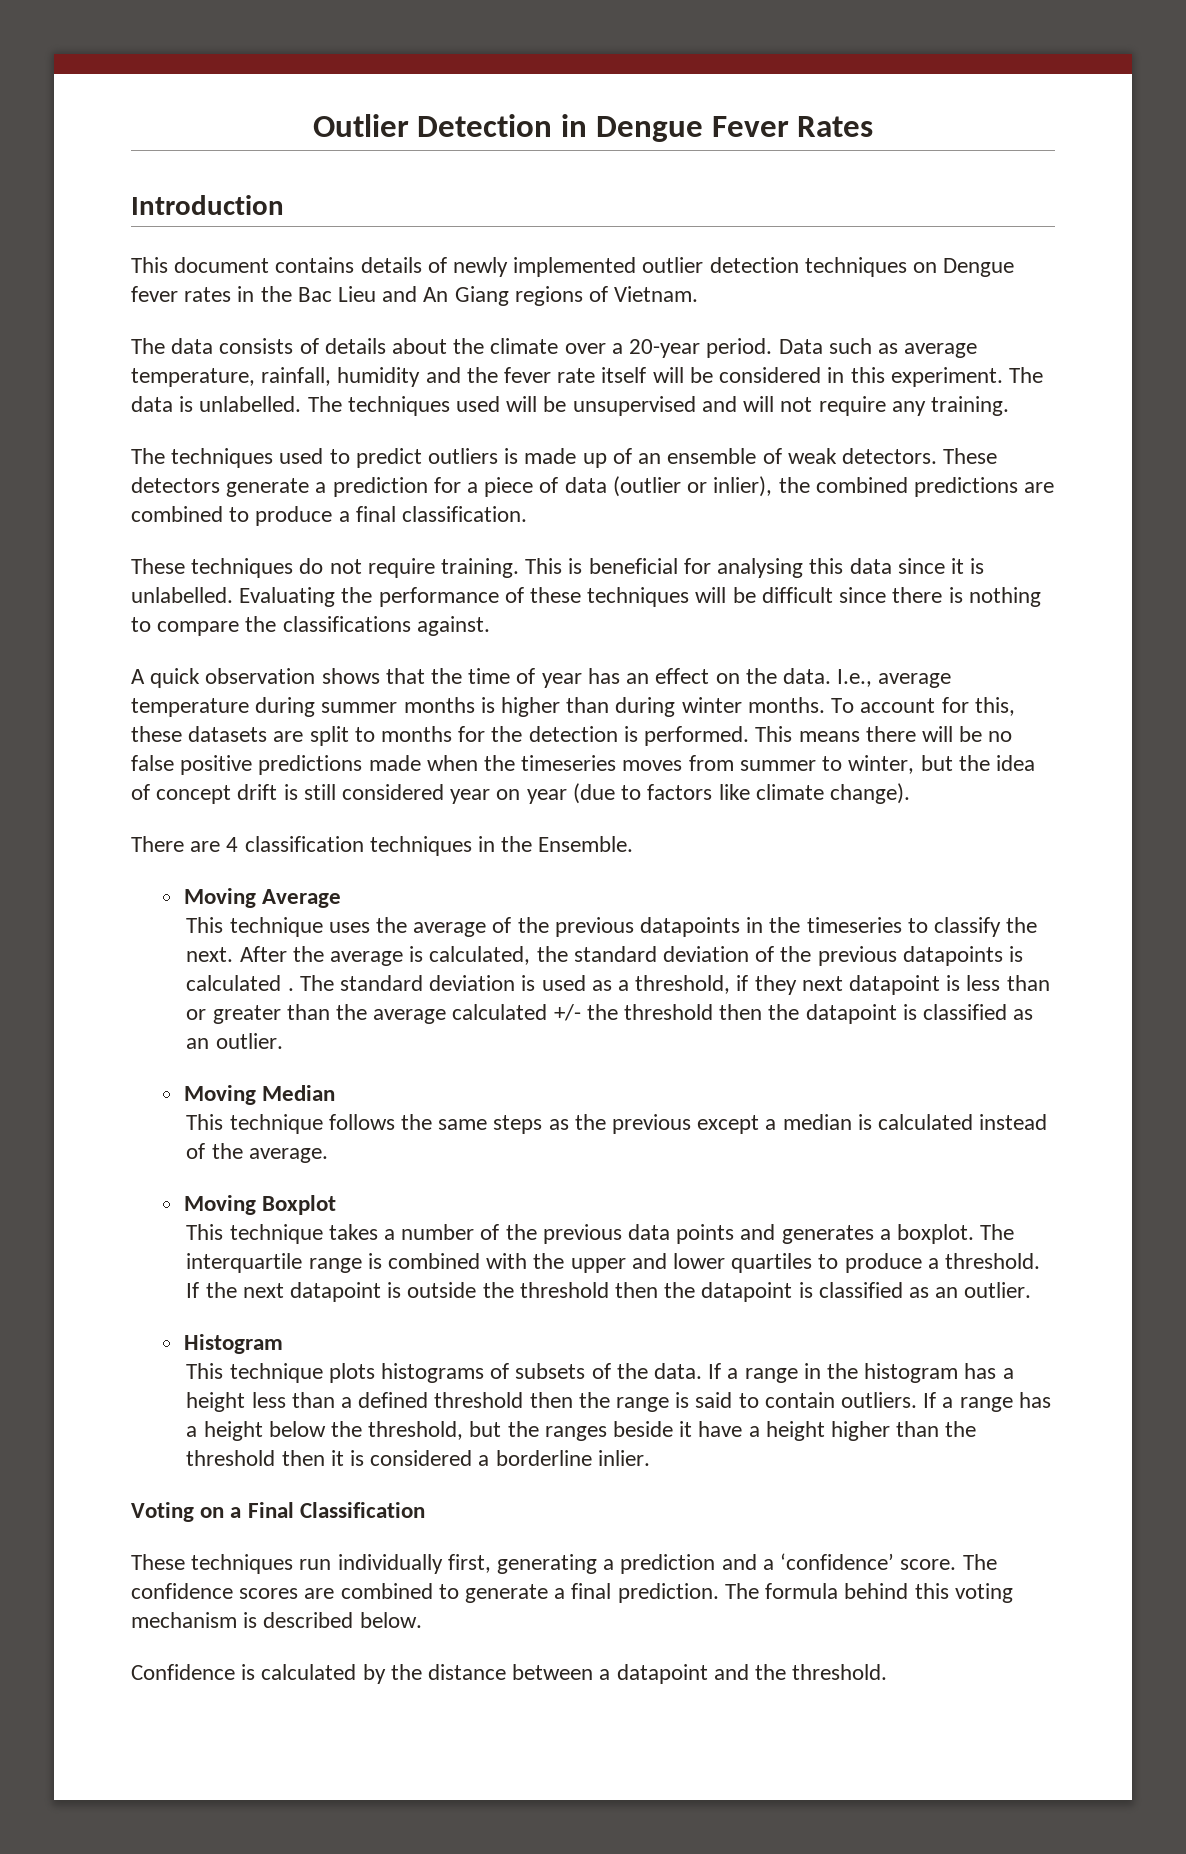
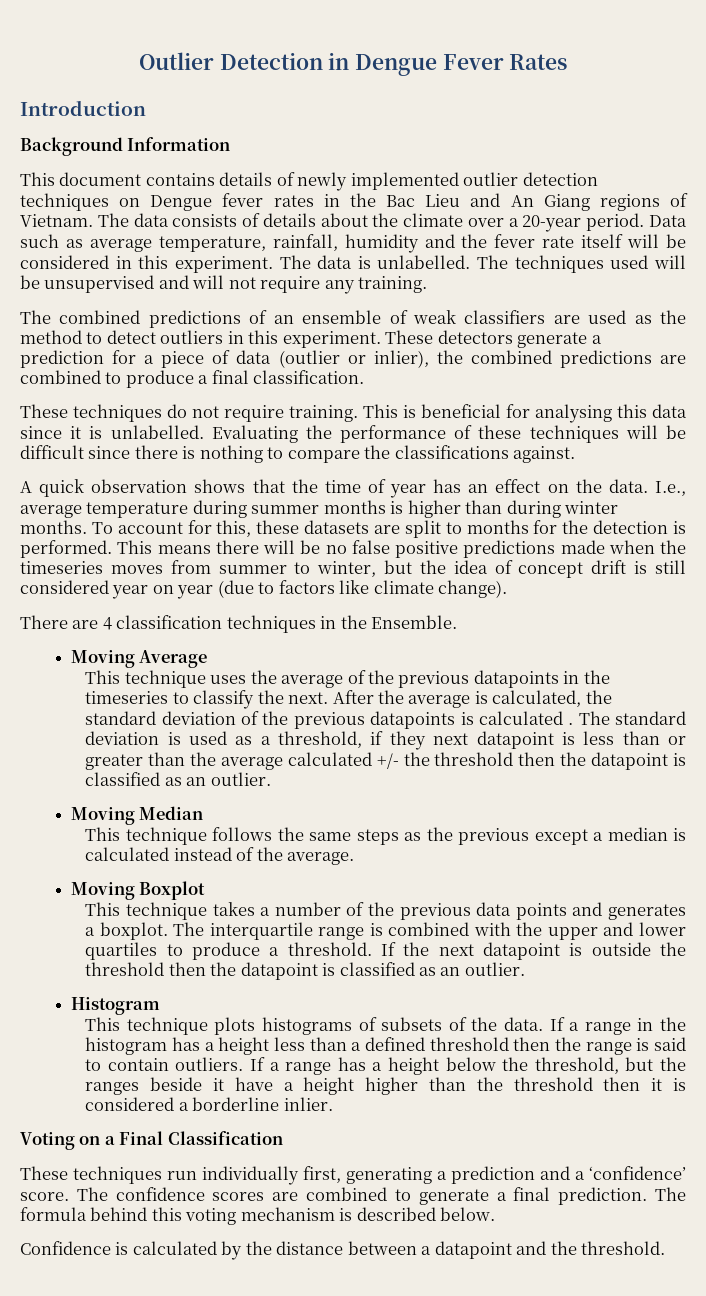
+ Background Information
- This document contains details of newly implemented outlier detection techniques on Dengue fever rates in the Bac Lieu and An Giang regions of Vietnam.
- The data consists of details about the climate over a 20-year period.
+ This document contains details of newly implemented outlier detection techniques on Dengue fever rates in the Bac Lieu and An Giang regions of Vietnam. The data consists of details about the climate over a 20-year period.
- The techniques used to predict outliers is made up of an ensemble of weak detectors.
+ The combined predictions of an ensemble of weak classifiers are used as the method to detect outliers in this experiment.

